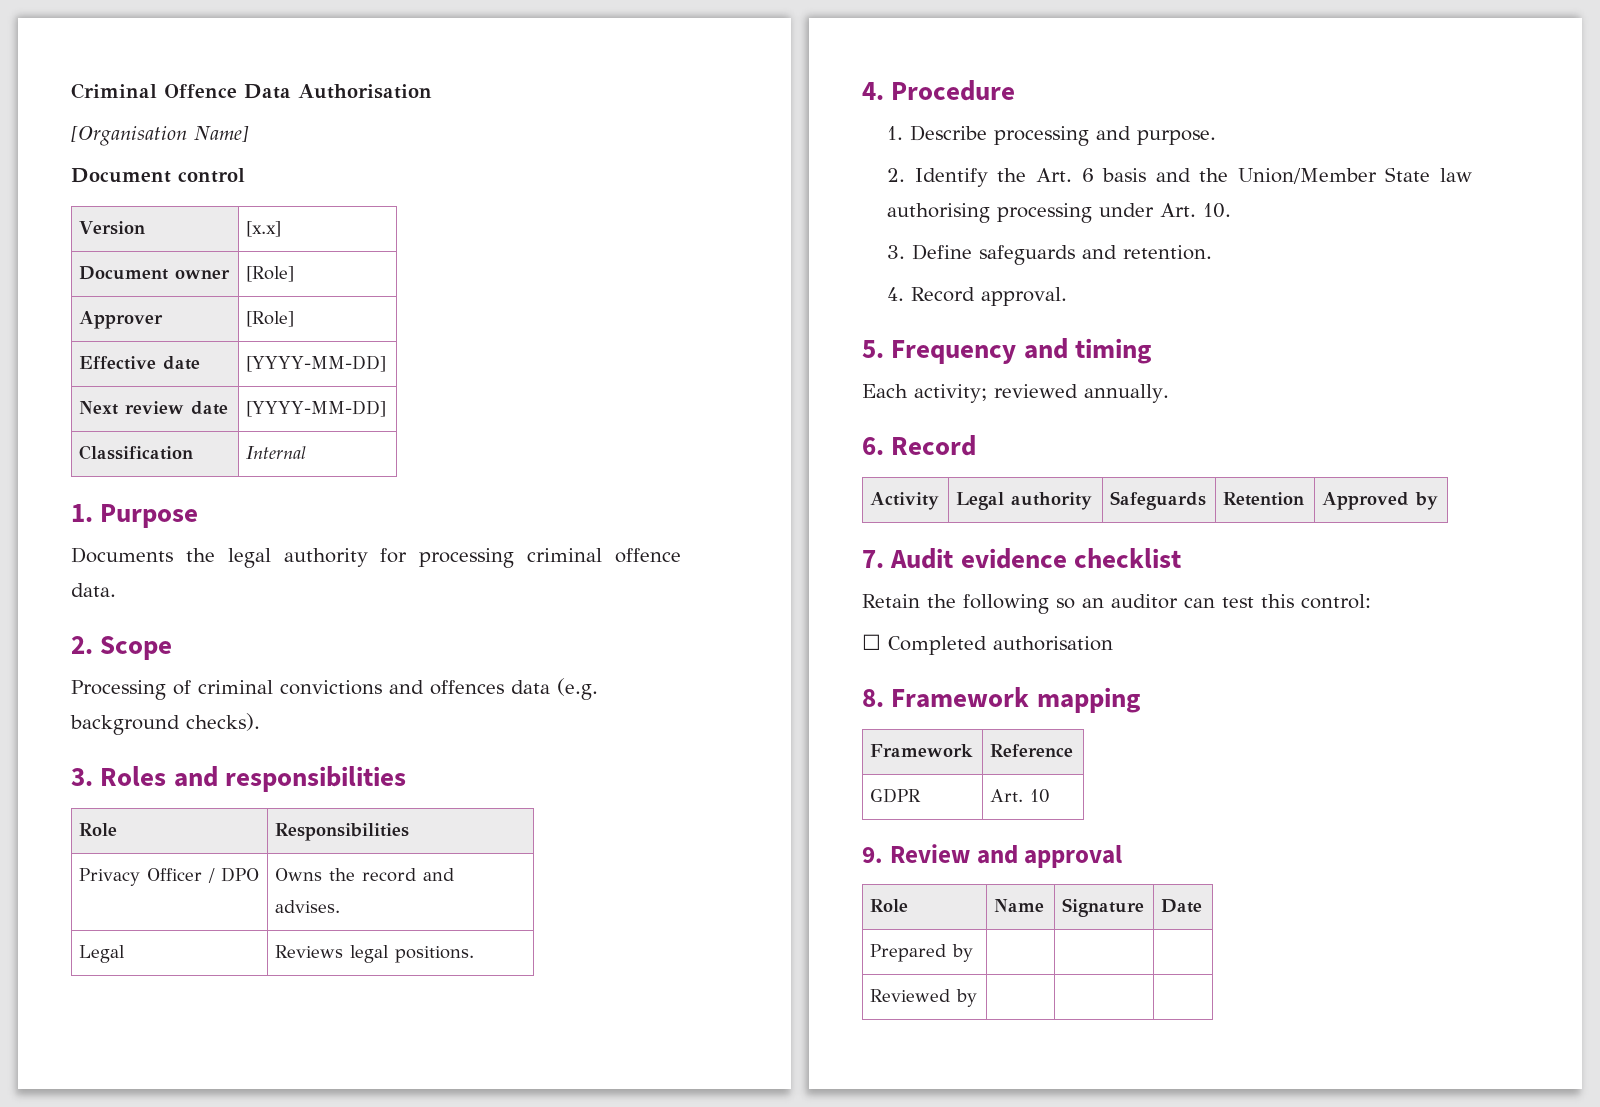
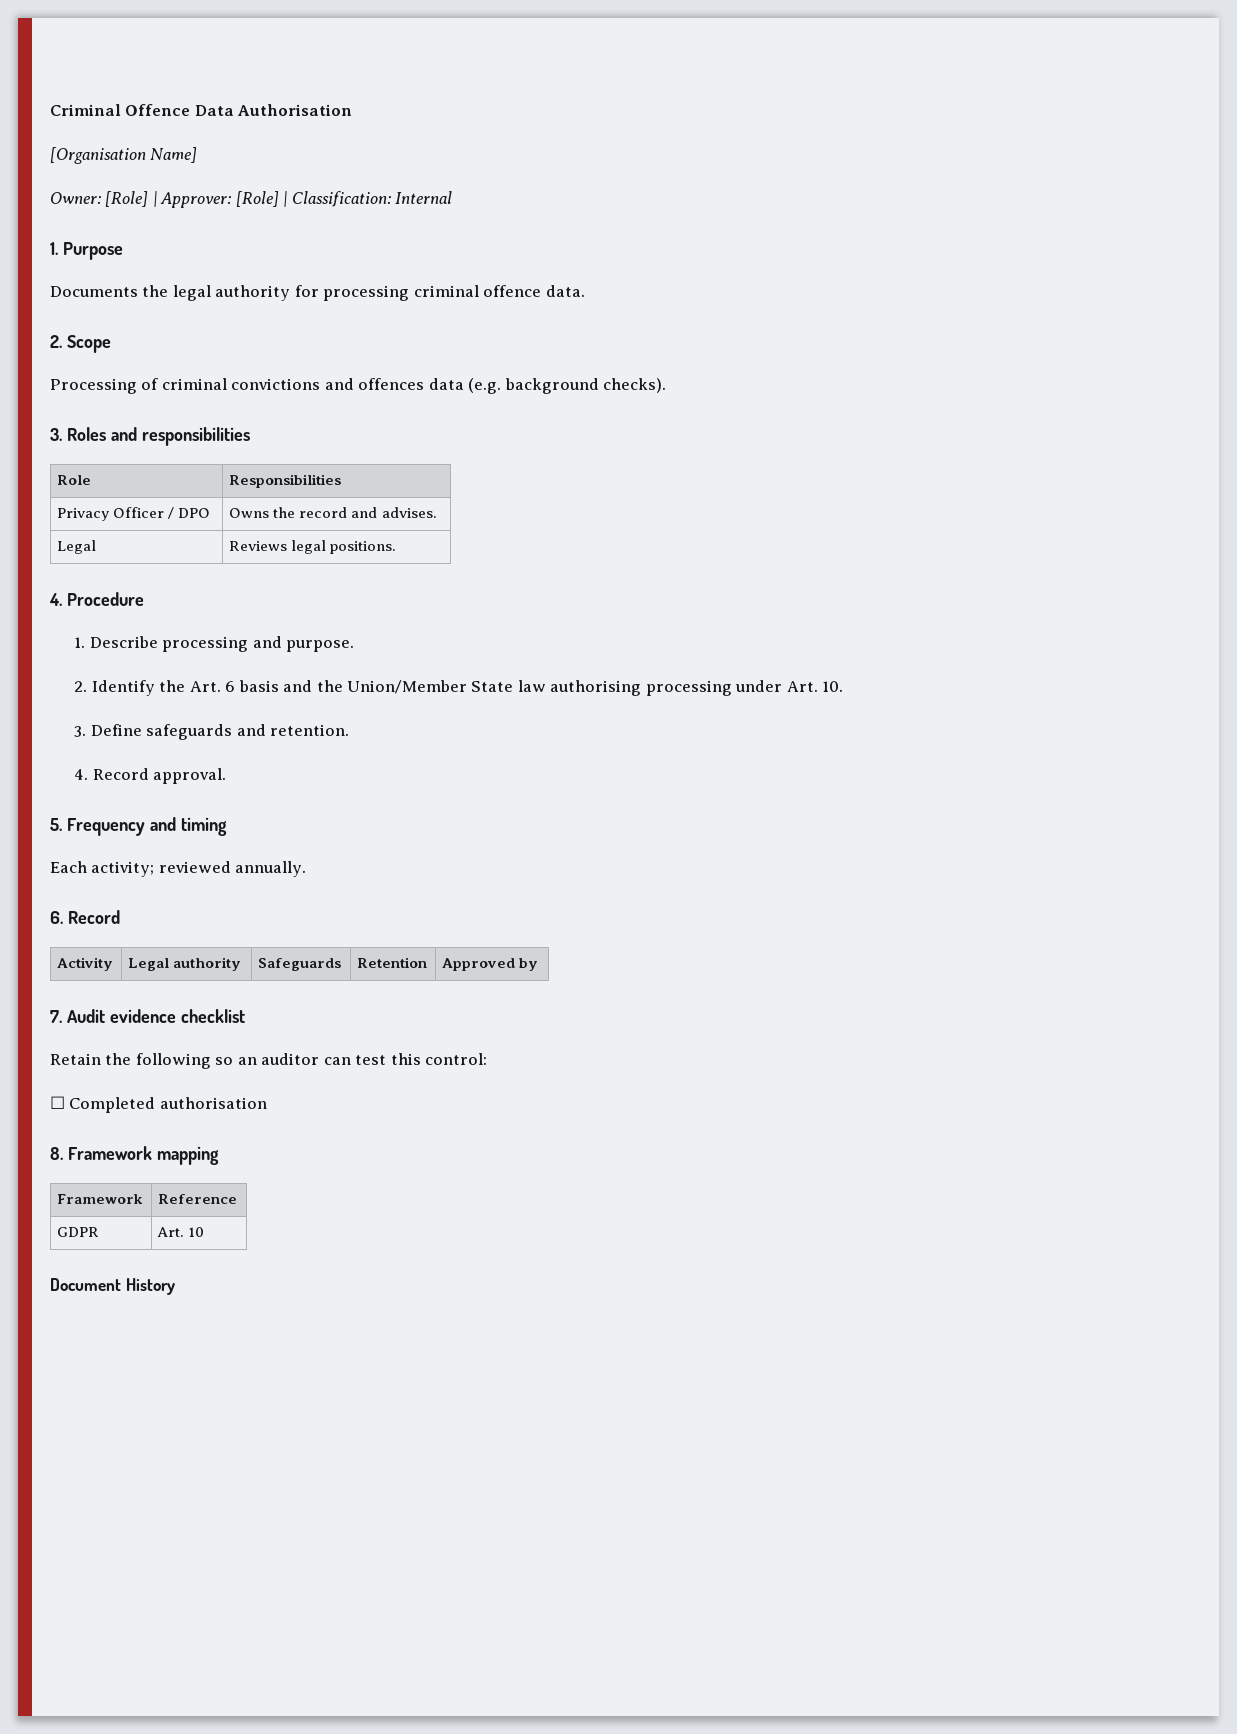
- Document control
- Version | [x.x]
- Document owner | [Role]
- Approver | [Role]
- Effective date | [YYYY-MM-DD]
- Next review date | [YYYY-MM-DD]
- Classification | Internal
+ Owner: [Role] | Approver: [Role] | Classification: Internal
- 9. Review and approval
- Role | Name | Signature | Date
- Prepared by | | |
- Reviewed by | | |
+ Document History

